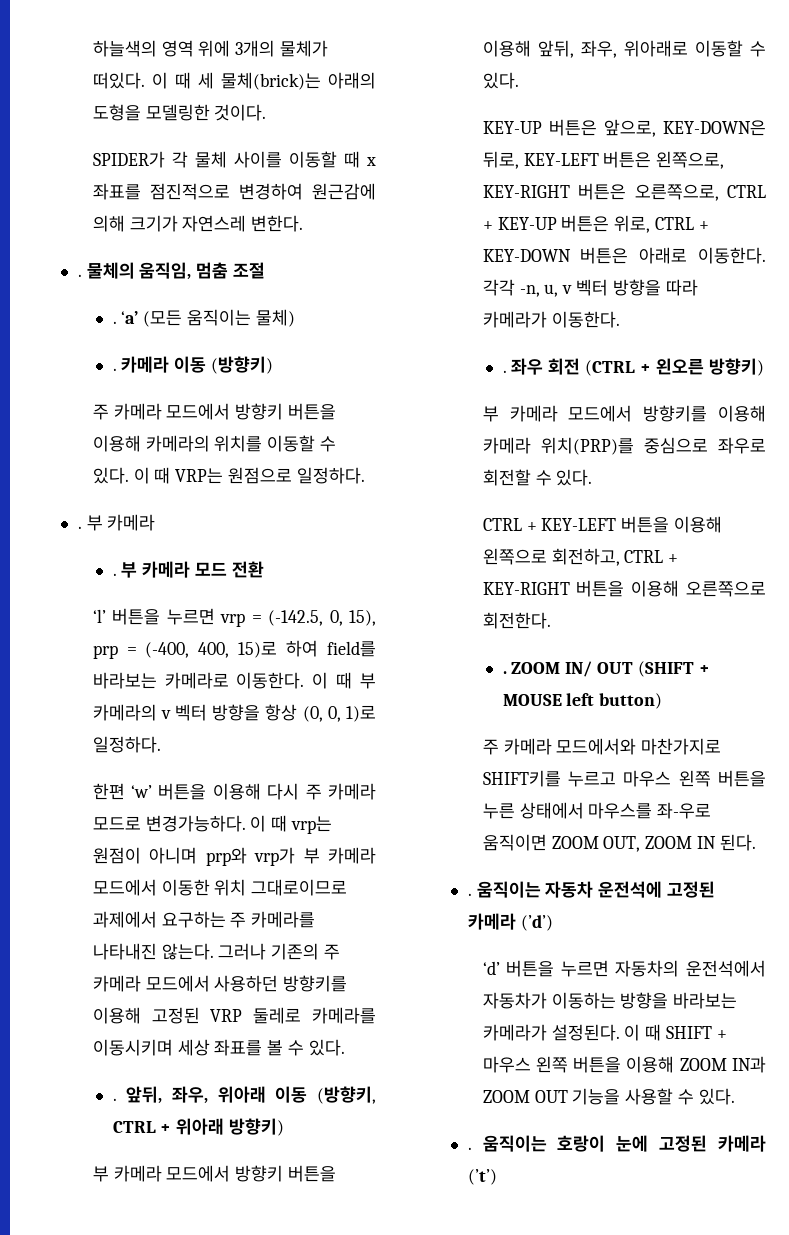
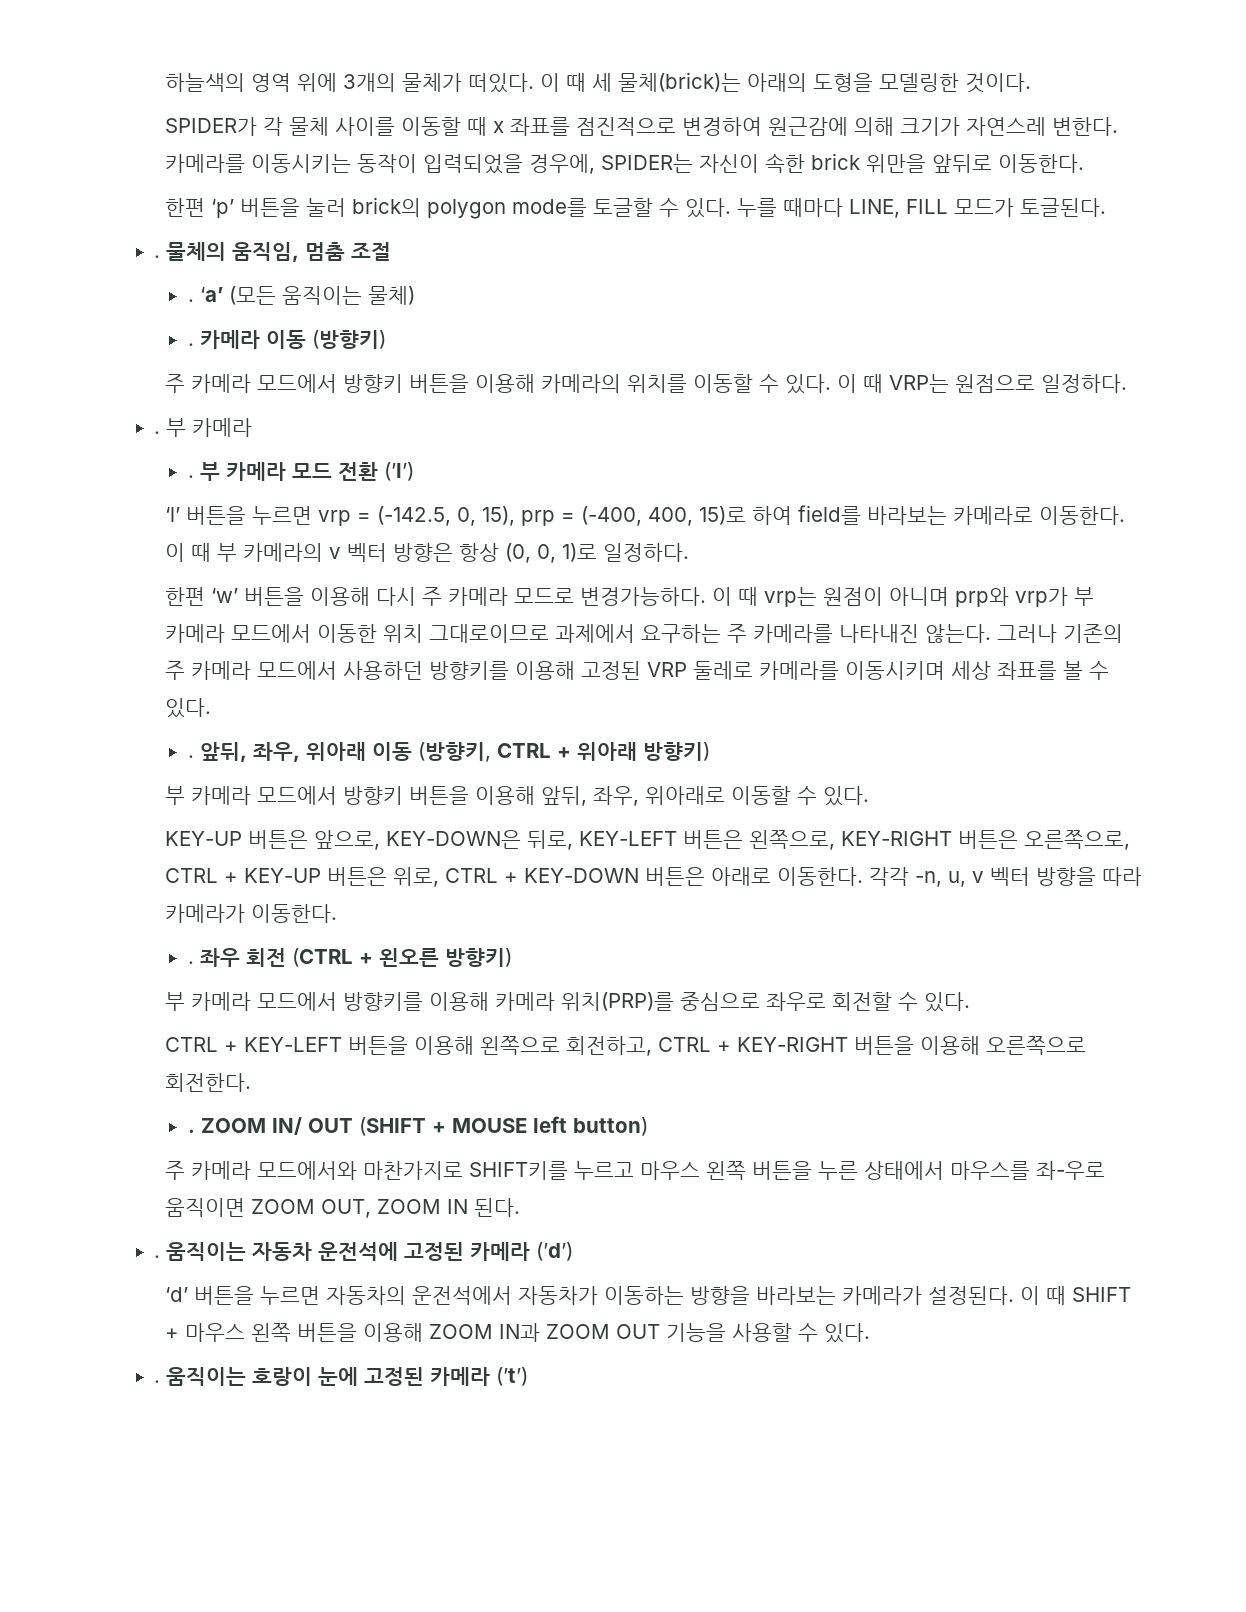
+ 카메라를 이동시키는 동작이 입력되었을 경우에, SPIDER는 자신이 속한 brick 위만을 앞뒤로 이동한다.
+ 한편 ‘p’ 버튼을 눌러 brick의 polygon mode를 토글할 수 있다. 누를 때마다 LINE, FILL 모드가 토글된다.
- 부 카메라 모드 전환
+ 부 카메라 모드 전환 (’l’)
- 이 때 부 카메라의 v 벡터 방향을 항상 (0, 0, 1)로 일정하다.
+ 이 때 부 카메라의 v 벡터 방향은 항상 (0, 0, 1)로 일정하다.

